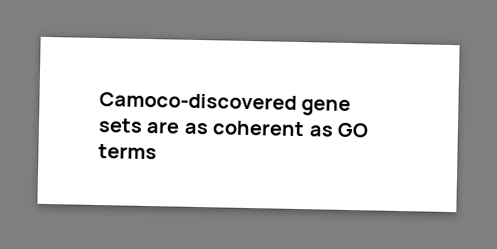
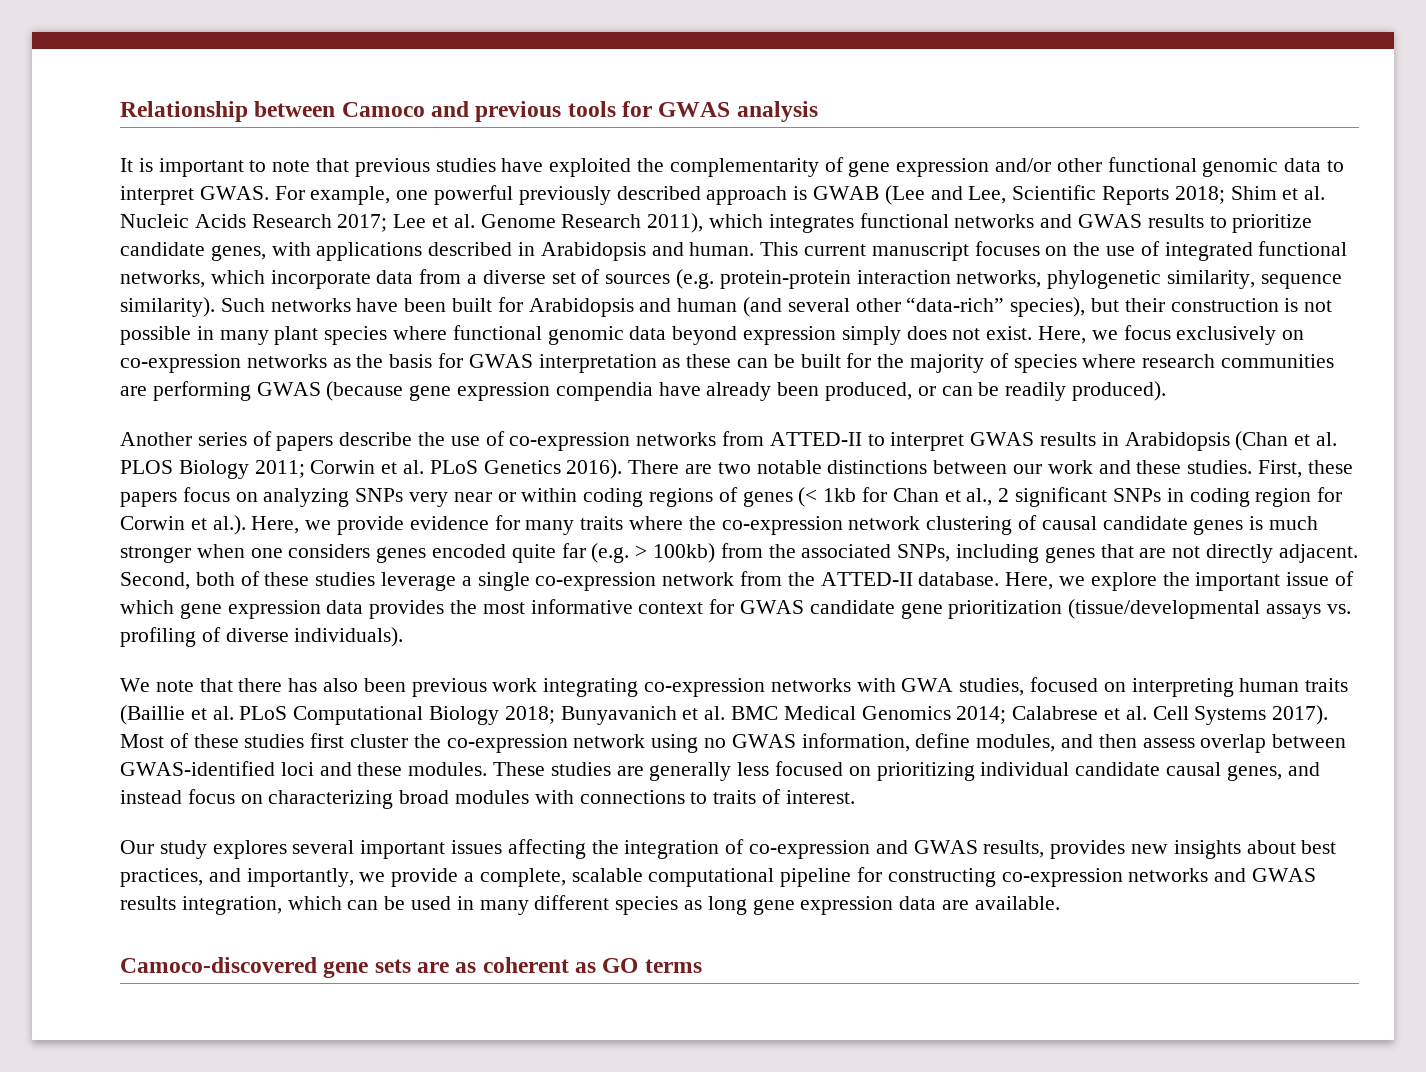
+ Relationship between Camoco and previous tools for GWAS analysis
+ It is important to note that previous studies have exploited the complementarity of gene expression and/or other functional genomic data to interpret GWAS. For example, one powerful previously described approach is GWAB (Lee and Lee, Scientific Reports 2018; Shim et al. Nucleic Acids Research 2017; Lee et al. Genome Research 2011), which integrates functional networks and GWAS results to prioritize candidate genes, with applications described in Arabidopsis and human. This current manuscript focuses on the use of integrated functional networks, which incorporate data from a diverse set of sources (e.g. protein-protein interaction networks, phylogenetic similarity, sequence similarity). Such networks have been built for Arabidopsis and human (and several other “data-rich” species), but their construction is not possible in many plant species where functional genomic data beyond expression simply does not exist. Here, we focus exclusively on co-expression networks as the basis for GWAS interpretation as these can be built for the majority of species where research communities are performing GWAS (because gene expression compendia have already been produced, or can be readily produced).
+ Another series of papers describe the use of co-expression networks from ATTED-II to interpret GWAS results in Arabidopsis (Chan et al. PLOS Biology 2011; Corwin et al. PLoS Genetics 2016). There are two notable distinctions between our work and these studies. First, these papers focus on analyzing SNPs very near or within coding regions of genes (< 1kb for Chan et al., 2 significant SNPs in coding region for Corwin et al.). Here, we provide evidence for many traits where the co-expression network clustering of causal candidate genes is much stronger when one considers genes encoded quite far (e.g. > 100kb) from the associated SNPs, including genes that are not directly adjacent. Second, both of these studies leverage a single co-expression network from the ATTED-II database. Here, we explore the important issue of which gene expression data provides the most informative context for GWAS candidate gene prioritization (tissue/developmental assays vs. profiling of diverse individuals).
+ We note that there has also been previous work integrating co-expression networks with GWA studies, focused on interpreting human traits (Baillie et al. PLoS Computational Biology 2018; Bunyavanich et al. BMC Medical Genomics 2014; Calabrese et al. Cell Systems 2017). Most of these studies first cluster the co-expression network using no GWAS information, define modules, and then assess overlap between GWAS-identified loci and these modules. These studies are generally less focused on prioritizing individual candidate causal genes, and instead focus on characterizing broad modules with connections to traits of interest.
+ Our study explores several important issues affecting the integration of co-expression and GWAS results, provides new insights about best practices, and importantly, we provide a complete, scalable computational pipeline for constructing co-expression networks and GWAS results integration, which can be used in many different species as long gene expression data are available.

